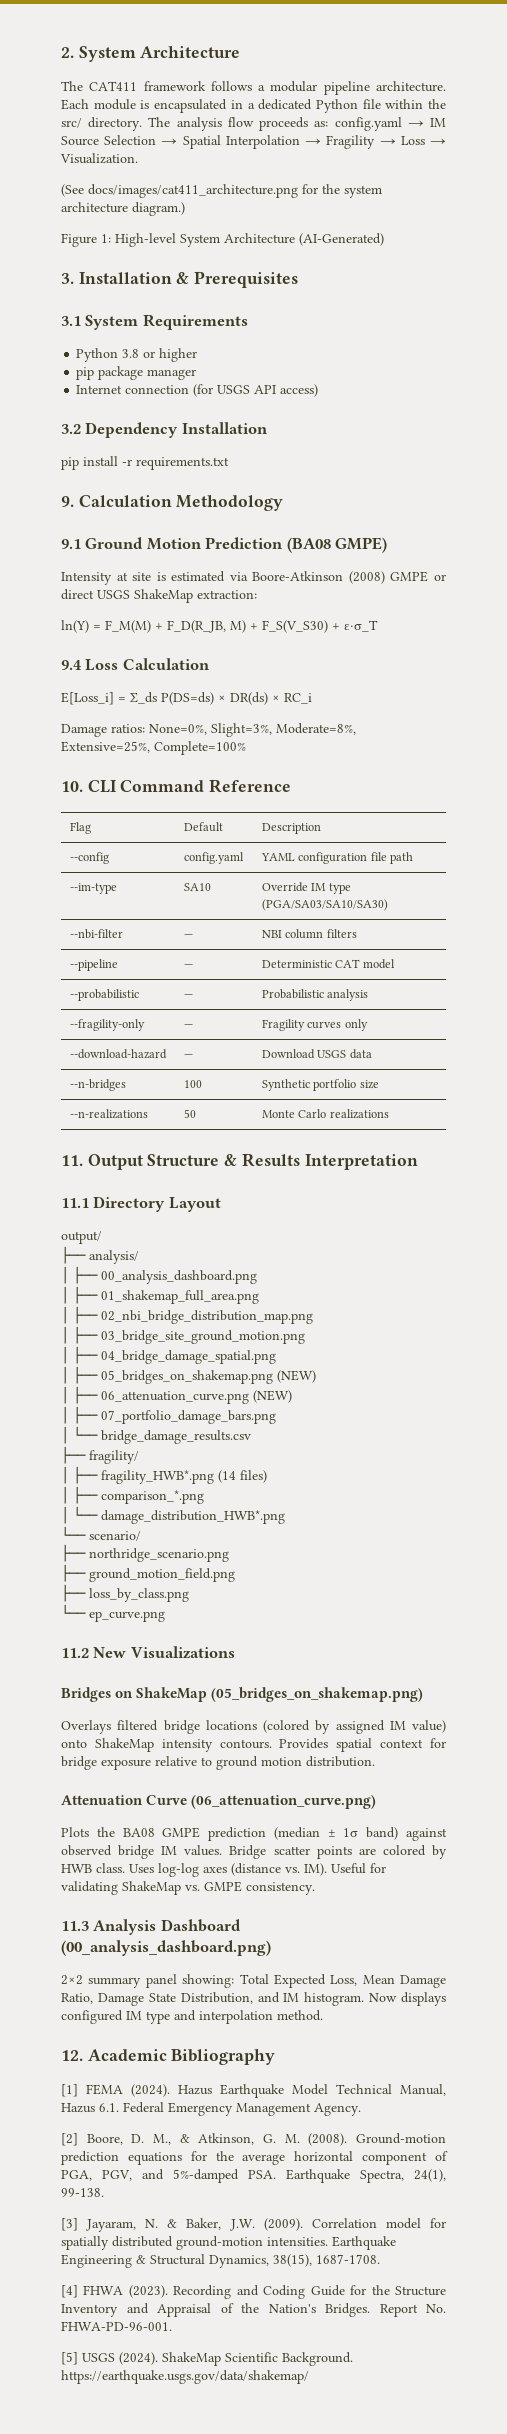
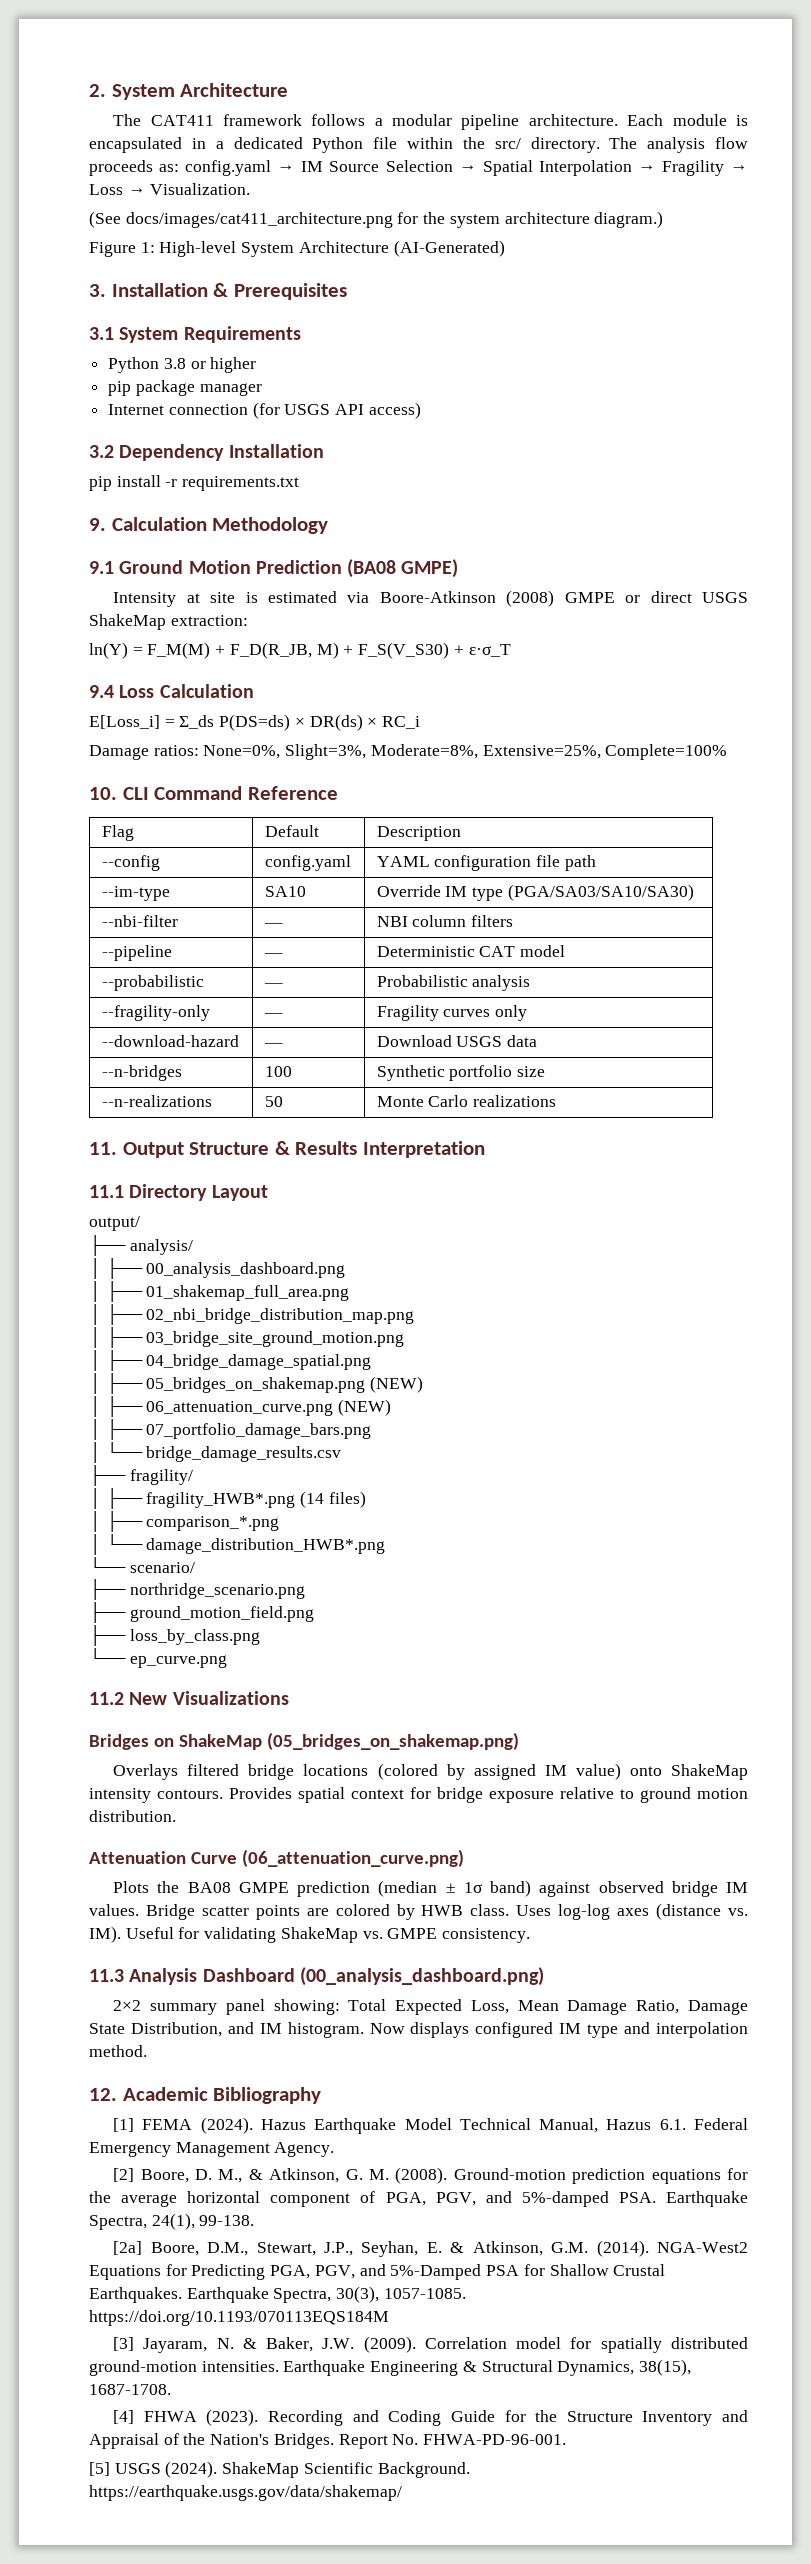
+ [2a] Boore, D.M., Stewart, J.P., Seyhan, E. & Atkinson, G.M. (2014). NGA-West2 Equations for Predicting PGA, PGV, and 5%-Damped PSA for Shallow Crustal Earthquakes. Earthquake Spectra, 30(3), 1057-1085. https://doi.org/10.1193/070113EQS184M

